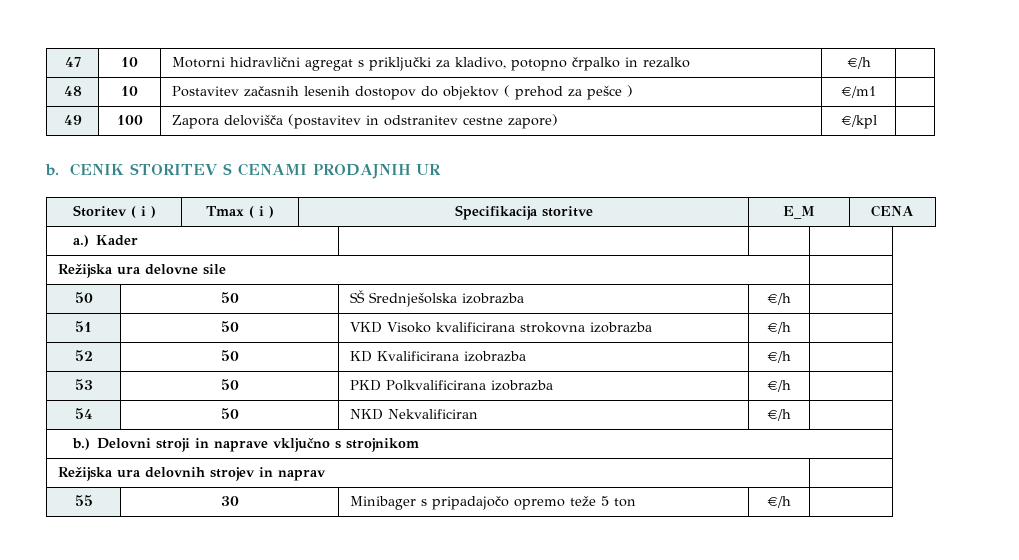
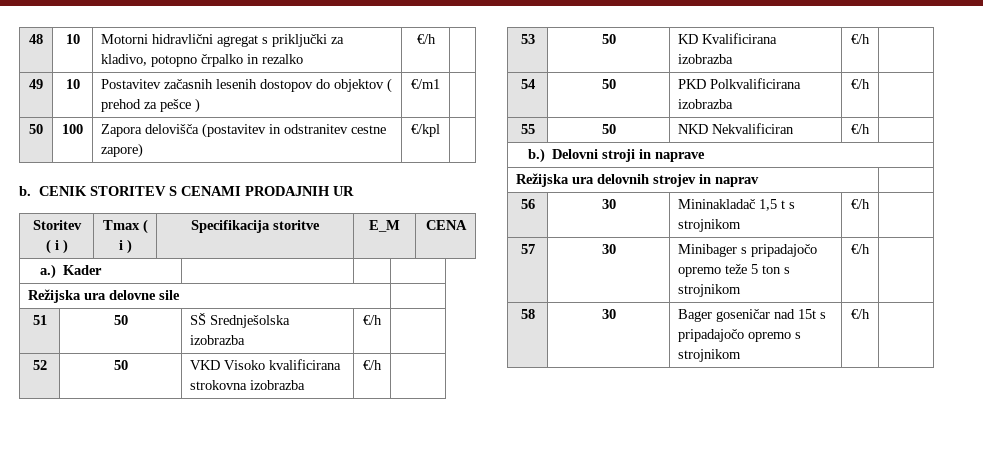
- 47 | 10 | Motorni hidravlični agregat s priključki za kladivo, potopno črpalko in rezalko | €/h |
+ 48 | 10 | Motorni hidravlični agregat s priključki za kladivo, potopno črpalko in rezalko | €/h |
- 48 | 10 | Postavitev začasnih lesenih dostopov do objektov ( prehod za pešce ) | €/m1 |
+ 49 | 10 | Postavitev začasnih lesenih dostopov do objektov ( prehod za pešce ) | €/m1 |
- 49 | 100 | Zapora delovišča (postavitev in odstranitev cestne zapore) | €/kpl |
+ 50 | 100 | Zapora delovišča (postavitev in odstranitev cestne zapore) | €/kpl |
- 50 | 50 | SŠ Srednješolska izobrazba | €/h |
+ 51 | 50 | SŠ Srednješolska izobrazba | €/h |
- 51 | 50 | VKD Visoko kvalificirana strokovna izobrazba | €/h |
+ 52 | 50 | VKD Visoko kvalificirana strokovna izobrazba | €/h |
- 52 | 50 | KD Kvalificirana izobrazba | €/h |
+ 53 | 50 | KD Kvalificirana izobrazba | €/h |
- 53 | 50 | PKD Polkvalificirana izobrazba | €/h |
+ 54 | 50 | PKD Polkvalificirana izobrazba | €/h |
- 54 | 50 | NKD Nekvalificiran | €/h |
+ 55 | 50 | NKD Nekvalificiran | €/h |
- b.) Delovni stroji in naprave vključno s strojnikom
+ b.) Delovni stroji in naprave
- 55 | 30 | Minibager s pripadajočo opremo teže 5 ton | €/h |
+ 56 | 30 | Mininakladač 1,5 t s strojnikom | €/h |
+ 57 | 30 | Minibager s pripadajočo opremo teže 5 ton s strojnikom | €/h |
+ 58 | 30 | Bager goseničar nad 15t s pripadajočo opremo s strojnikom | €/h |

